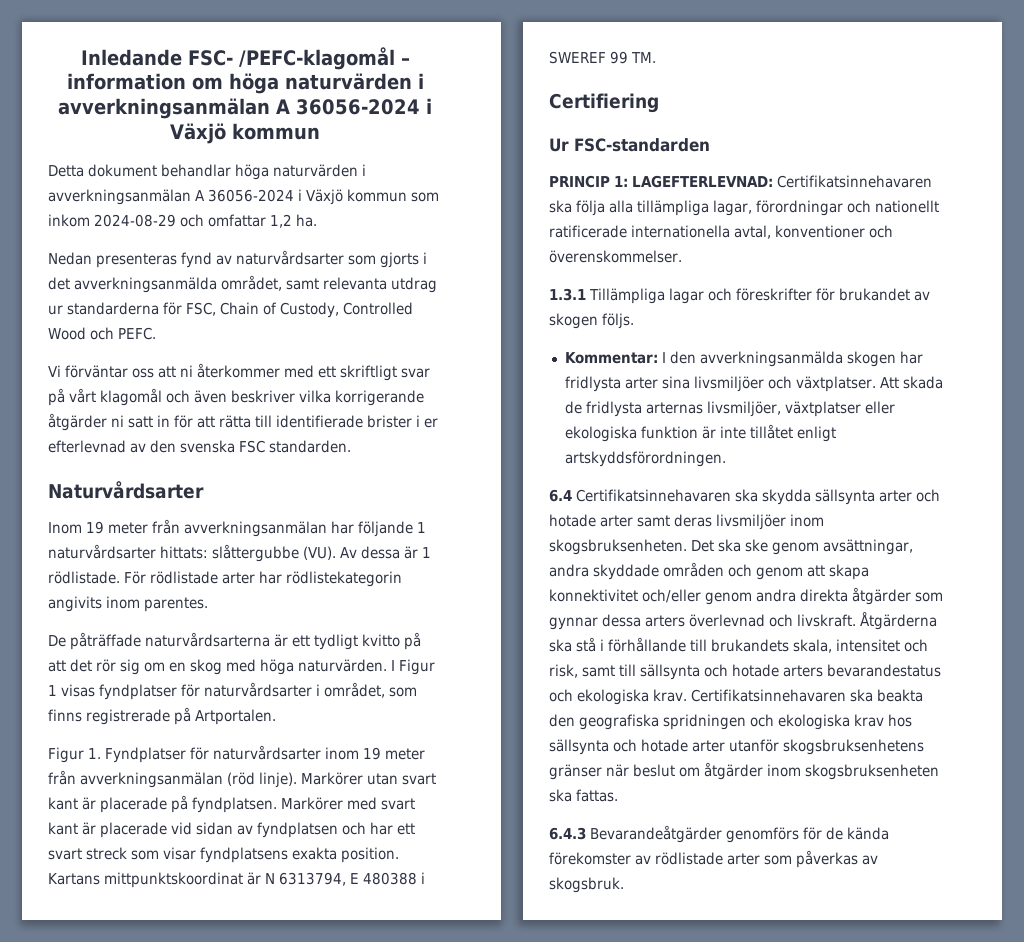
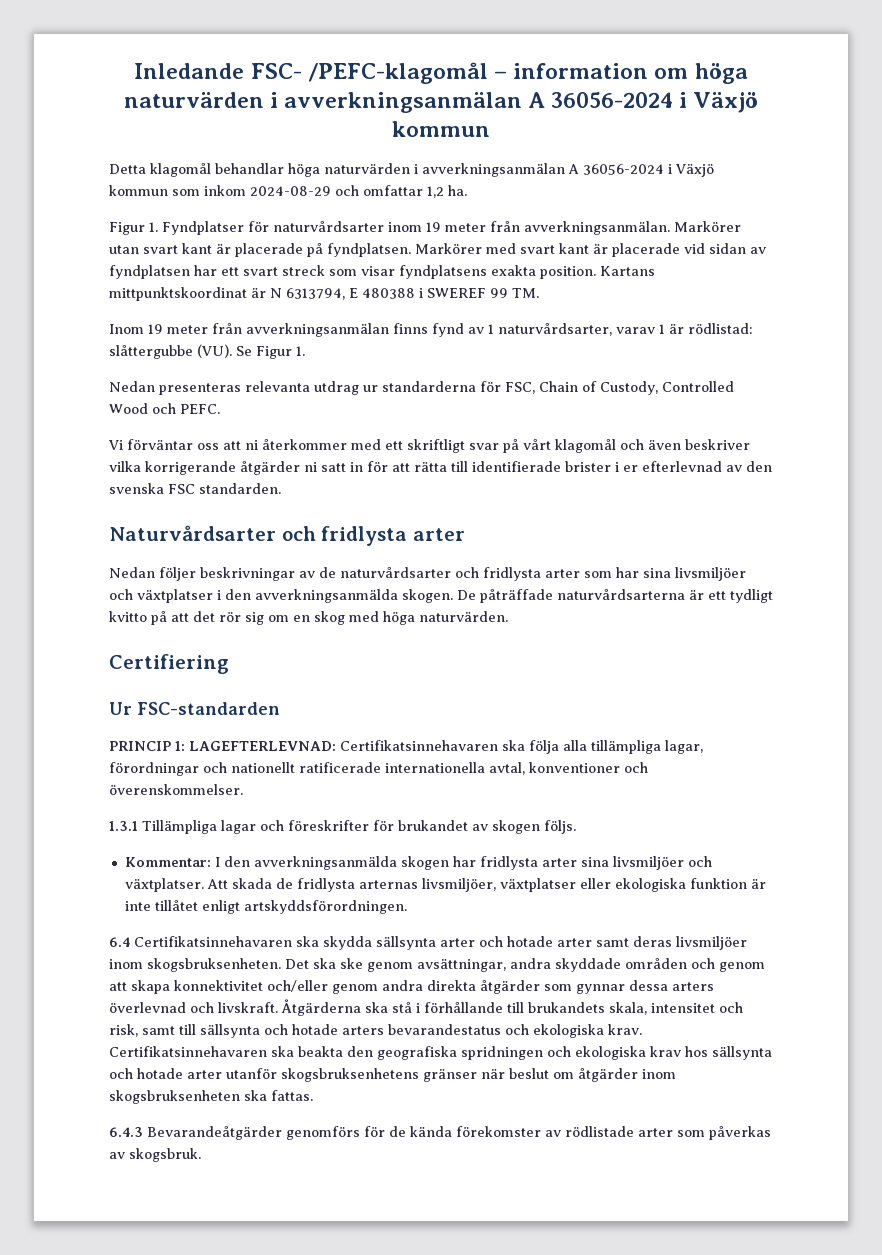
- Detta dokument behandlar höga naturvärden i avverkningsanmälan A 36056-2024 i Växjö kommun som inkom 2024-08-29 och omfattar 1,2 ha.
+ Detta klagomål behandlar höga naturvärden i avverkningsanmälan A 36056-2024 i Växjö kommun som inkom 2024-08-29 och omfattar 1,2 ha.
- Nedan presenteras fynd av naturvårdsarter som gjorts i det avverkningsanmälda området, samt relevanta utdrag ur standarderna för FSC, Chain of Custody, Controlled Wood och PEFC.
+ Figur 1. Fyndplatser för naturvårdsarter inom 19 meter från avverkningsanmälan. Markörer utan svart kant är placerade på fyndplatsen. Markörer med svart kant är placerade vid sidan av fyndplatsen har ett svart streck som visar fyndplatsens exakta position. Kartans mittpunktskoordinat är N 6313794, E 480388 i SWEREF 99 TM.
+ Inom 19 meter från avverkningsanmälan finns fynd av 1 naturvårdsarter, varav 1 är rödlistad: slåttergubbe (VU). Se Figur 1.
+ Nedan presenteras relevanta utdrag ur standarderna för FSC, Chain of Custody, Controlled Wood och PEFC.
- Naturvårdsarter
- Inom 19 meter från avverkningsanmälan har följande 1 naturvårdsarter hittats: slåttergubbe (VU). Av dessa är 1 rödlistade. För rödlistade arter har rödlistekategorin angivits inom parentes.
- De påträffade naturvårdsarterna är ett tydligt kvitto på att det rör sig om en skog med höga naturvärden. I Figur 1 visas fyndplatser för naturvårdsarter i området, som finns registrerade på Artportalen.
- Figur 1. Fyndplatser för naturvårdsarter inom 19 meter från avverkningsanmälan (röd linje). Markörer utan svart kant är placerade på fyndplatsen. Markörer med svart kant är placerade vid sidan av fyndplatsen och har ett svart streck som visar fyndplatsens exakta position. Kartans mittpunktskoordinat är N 6313794, E 480388 i SWEREF 99 TM.
+ Naturvårdsarter och fridlysta arter
+ Nedan följer beskrivningar av de naturvårdsarter och fridlysta arter som har sina livsmiljöer och växtplatser i den avverkningsanmälda skogen. De påträffade naturvårdsarterna är ett tydligt kvitto på att det rör sig om en skog med höga naturvärden.

